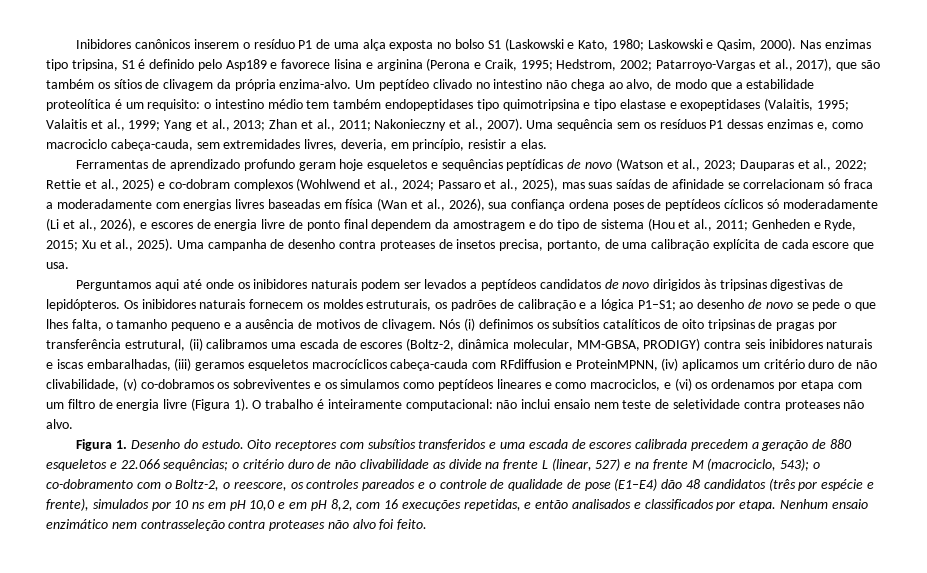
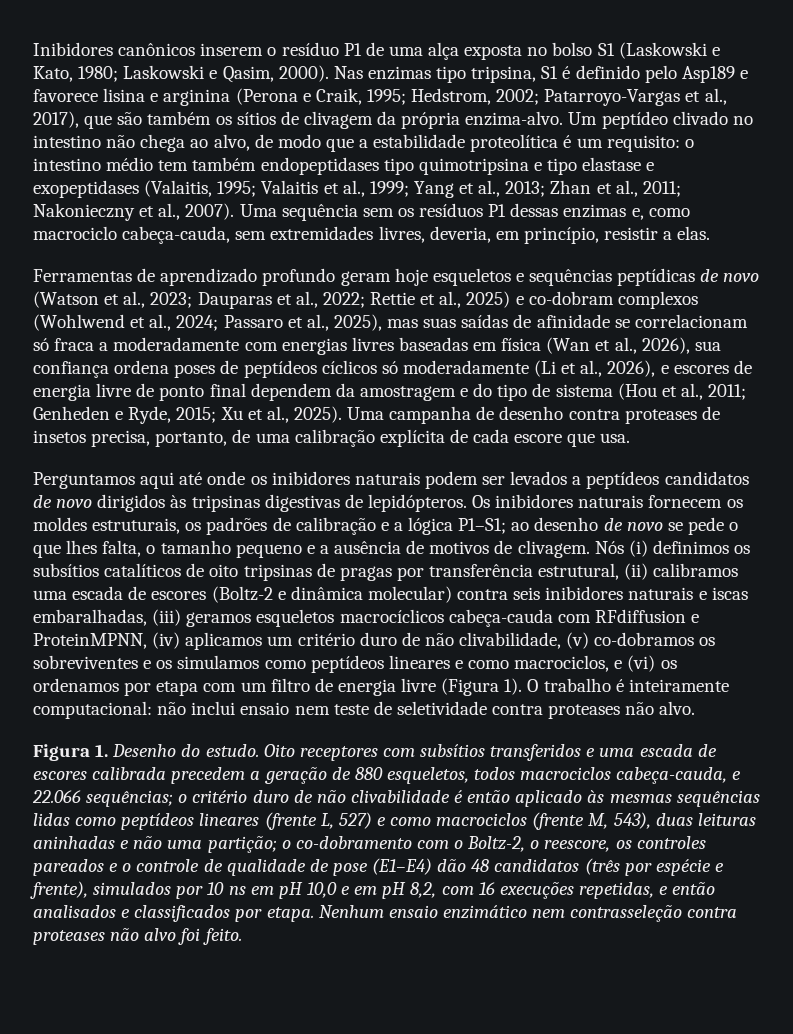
- Nós (i) definimos os subsítios catalíticos de oito tripsinas de pragas por transferência estrutural, (ii) calibramos uma escada de escores (Boltz-2, dinâmica molecular, MM-GBSA, PRODIGY) contra seis inibidores naturais e iscas embaralhadas, (iii) geramos esqueletos macrocíclicos cabeça-cauda com RFdiffusion e ProteinMPNN, (iv) aplicamos um critério duro de não clivabilidade, (v) co-dobramos os sobreviventes e os simulamos como peptídeos lineares e como macrociclos, e (vi) os ordenamos por etapa com um filtro de energia livre (Figura 1).
+ Nós (i) definimos os subsítios catalíticos de oito tripsinas de pragas por transferência estrutural, (ii) calibramos uma escada de escores (Boltz-2 e dinâmica molecular) contra seis inibidores naturais e iscas embaralhadas, (iii) geramos esqueletos macrocíclicos cabeça-cauda com RFdiffusion e ProteinMPNN, (iv) aplicamos um critério duro de não clivabilidade, (v) co-dobramos os sobreviventes e os simulamos como peptídeos lineares e como macrociclos, e (vi) os ordenamos por etapa com um filtro de energia livre (Figura 1).
- Oito receptores com subsítios transferidos e uma escada de escores calibrada precedem a geração de 880 esqueletos e 22.066 sequências;
+ Oito receptores com subsítios transferidos e uma escada de escores calibrada precedem a geração de 880 esqueletos, todos macrociclos cabeça-cauda, e 22.066 sequências;
- o critério duro de não clivabilidade as divide na frente L (linear, 527) e na frente M (macrociclo, 543);
+ o critério duro de não clivabilidade é então aplicado às mesmas sequências lidas como peptídeos lineares (frente L, 527) e como macrociclos (frente M, 543), duas leituras aninhadas e não uma partição;

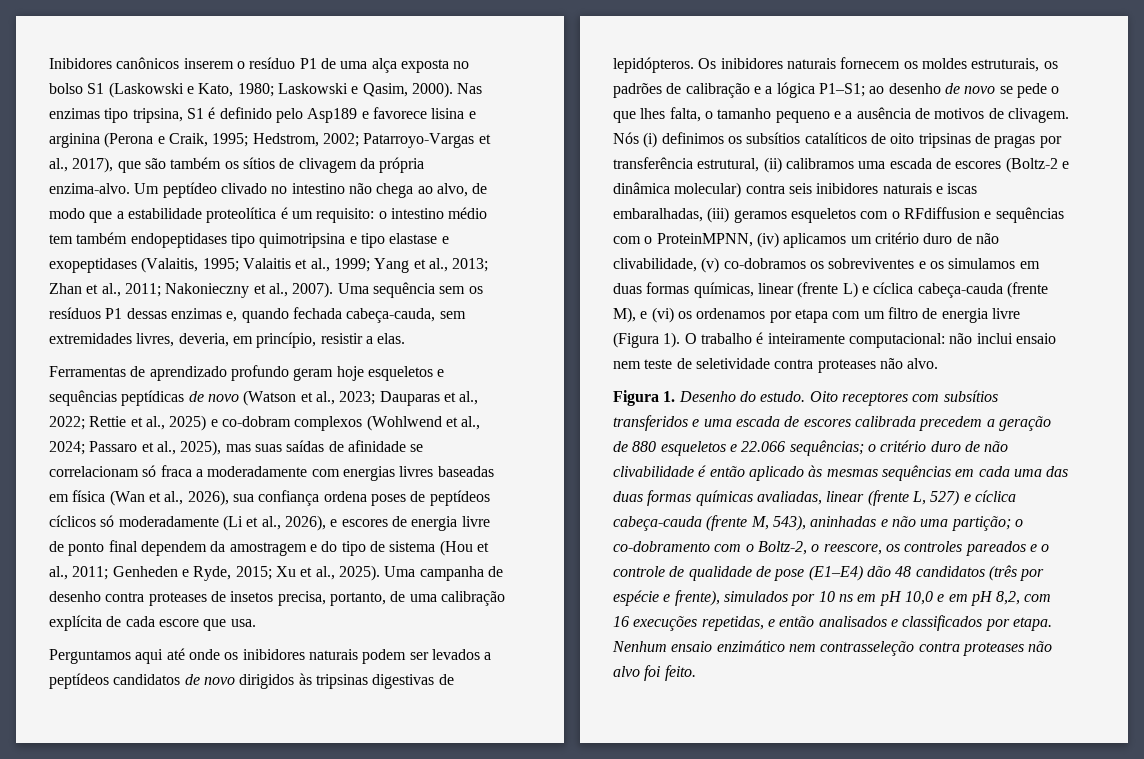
- Uma sequência sem os resíduos P1 dessas enzimas e, como macrociclo cabeça-cauda, sem extremidades livres, deveria, em princípio, resistir a elas.
+ Uma sequência sem os resíduos P1 dessas enzimas e, quando fechada cabeça-cauda, sem extremidades livres, deveria, em princípio, resistir a elas.
- Nós (i) definimos os subsítios catalíticos de oito tripsinas de pragas por transferência estrutural, (ii) calibramos uma escada de escores (Boltz-2 e dinâmica molecular) contra seis inibidores naturais e iscas embaralhadas, (iii) geramos esqueletos macrocíclicos cabeça-cauda com RFdiffusion e ProteinMPNN, (iv) aplicamos um critério duro de não clivabilidade, (v) co-dobramos os sobreviventes e os simulamos como peptídeos lineares e como macrociclos, e (vi) os ordenamos por etapa com um filtro de energia livre (Figura 1).
+ Nós (i) definimos os subsítios catalíticos de oito tripsinas de pragas por transferência estrutural, (ii) calibramos uma escada de escores (Boltz-2 e dinâmica molecular) contra seis inibidores naturais e iscas embaralhadas, (iii) geramos esqueletos com o RFdiffusion e sequências com o ProteinMPNN, (iv) aplicamos um critério duro de não clivabilidade, (v) co-dobramos os sobreviventes e os simulamos em duas formas químicas, linear (frente L) e cíclica cabeça-cauda (frente M), e (vi) os ordenamos por etapa com um filtro de energia livre (Figura 1).
- Oito receptores com subsítios transferidos e uma escada de escores calibrada precedem a geração de 880 esqueletos, todos macrociclos cabeça-cauda, e 22.066 sequências;
+ Oito receptores com subsítios transferidos e uma escada de escores calibrada precedem a geração de 880 esqueletos e 22.066 sequências;
- o critério duro de não clivabilidade é então aplicado às mesmas sequências lidas como peptídeos lineares (frente L, 527) e como macrociclos (frente M, 543), duas leituras aninhadas e não uma partição;
+ o critério duro de não clivabilidade é então aplicado às mesmas sequências em cada uma das duas formas químicas avaliadas, linear (frente L, 527) e cíclica cabeça-cauda (frente M, 543), aninhadas e não uma partição;

